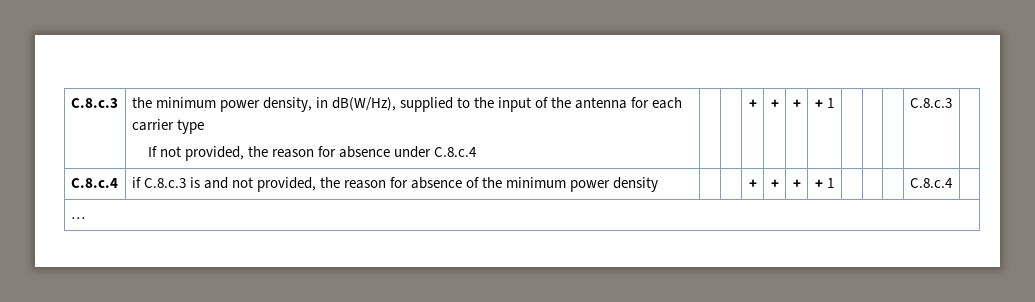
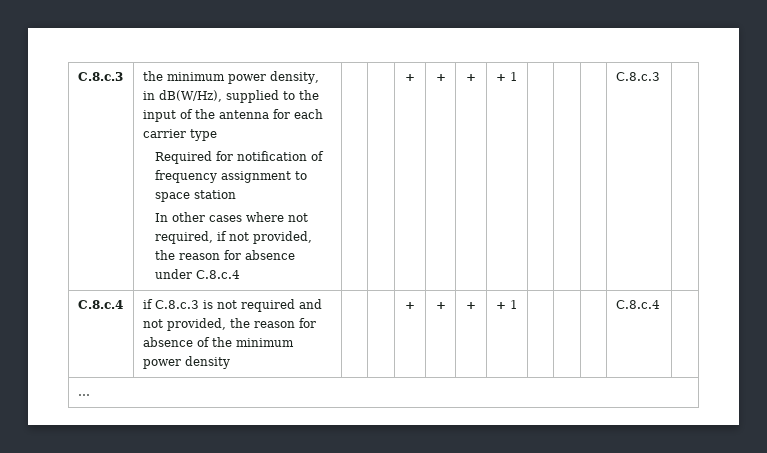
- If not provided, the reason for absence under C.8.c.4
+ Required for notification of frequency assignment to space station
+ In other cases where not required, if not provided, the reason for absence under C.8.c.4
- C.8.c.4 | if C.8.c.3 is and not provided, the reason for absence of the minimum power density | | | + | + | + | + 1 | | | | C.8.c.4 |
+ C.8.c.4 | if C.8.c.3 is not required and not provided, the reason for absence of the minimum power density | | | + | + | + | + 1 | | | | C.8.c.4 |

